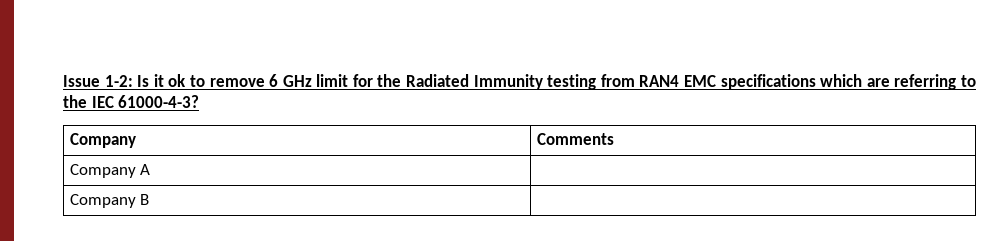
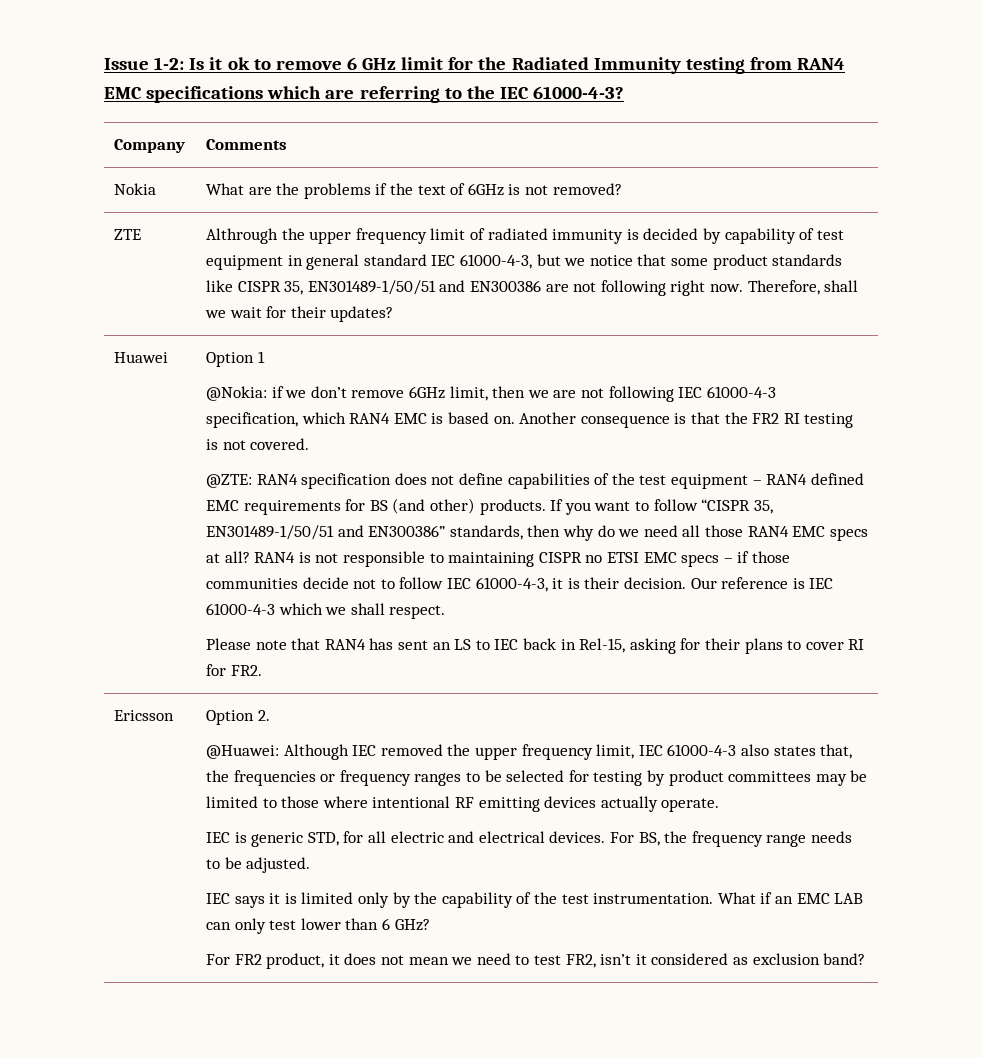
- Company A |
- Company B |
+ Nokia | What are the problems if the text of 6GHz is not removed?
+ ZTE | Althrough the upper frequency limit of radiated immunity is decided by capability of test equipment in general standard IEC 61000-4-3, but we notice that some product standards like CISPR 35, EN301489-1/50/51 and EN300386 are not following right now. Therefore, shall we wait for their updates?
+ Huawei | Option 1
+ @Nokia: if we don’t remove 6GHz limit, then we are not following IEC 61000-4-3 specification, which RAN4 EMC is based on. Another consequence is that the FR2 RI testing is not covered.
+ @ZTE: RAN4 specification does not define capabilities of the test equipment – RAN4 defined EMC requirements for BS (and other) products. If you want to follow “CISPR 35, EN301489-1/50/51 and EN300386” standards, then why do we need all those RAN4 EMC specs at all? RAN4 is not responsible to maintaining CISPR no ETSI EMC specs – if those communities decide not to follow IEC 61000-4-3, it is their decision. Our reference is IEC 61000-4-3 which we shall respect.
+ Please note that RAN4 has sent an LS to IEC back in Rel-15, asking for their plans to cover RI for FR2.
+ Ericsson | Option 2.
+ @Huawei: Although IEC removed the upper frequency limit, IEC 61000-4-3 also states that, the frequencies or frequency ranges to be selected for testing by product committees may be limited to those where intentional RF emitting devices actually operate.
+ IEC is generic STD, for all electric and electrical devices. For BS, the frequency range needs to be adjusted.
+ IEC says it is limited only by the capability of the test instrumentation. What if an EMC LAB can only test lower than 6 GHz?
+ For FR2 product, it does not mean we need to test FR2, isn’t it considered as exclusion band?

